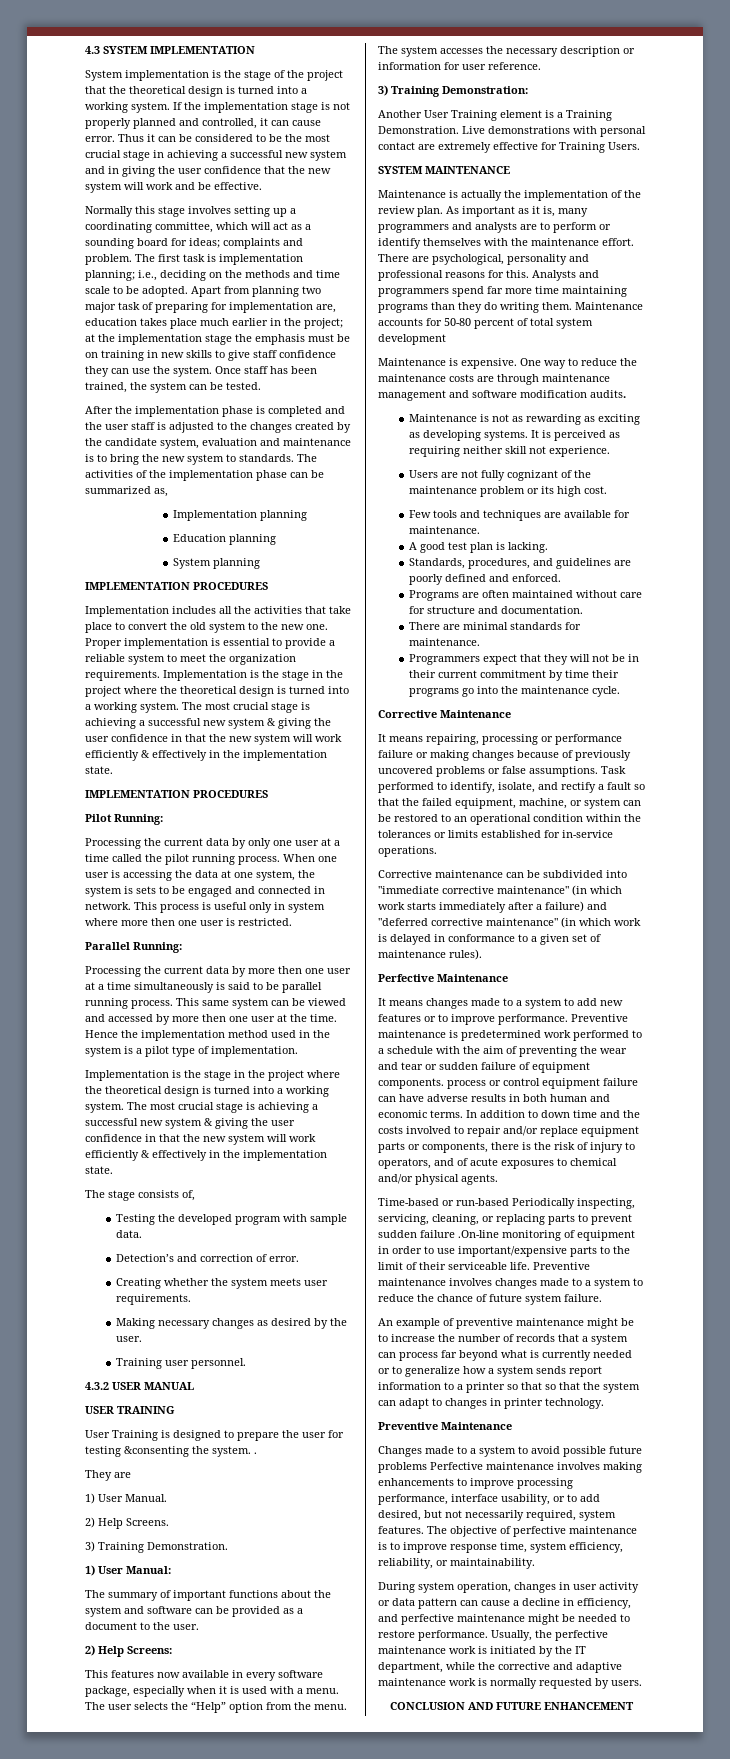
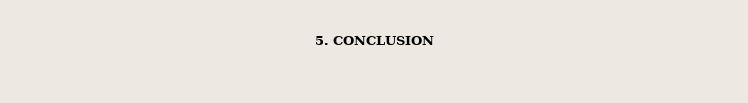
- 4.3 SYSTEM IMPLEMENTATION
- System implementation is the stage of the project that the theoretical design is turned into a working system. If the implementation stage is not properly planned and controlled, it can cause error. Thus it can be considered to be the most crucial stage in achieving a successful new system and in giving the user confidence that the new system will work and be effective.
- Normally this stage involves setting up a coordinating committee, which will act as a sounding board for ideas; complaints and problem. The first task is implementation planning; i.e., deciding on the methods and time scale to be adopted. Apart from planning two major task of preparing for implementation are, education takes place much earlier in the project; at the implementation stage the emphasis must be on training in new skills to give staff confidence they can use the system. Once staff has been trained, the system can be tested.
- After the implementation phase is completed and the user staff is adjusted to the changes created by the candidate system, evaluation and maintenance is to bring the new system to standards. The activities of the implementation phase can be summarized as,
- Implementation planning
- Education planning
- System planning
- IMPLEMENTATION PROCEDURES
- Implementation includes all the activities that take place to convert the old system to the new one. Proper implementation is essential to provide a reliable system to meet the organization requirements. Implementation is the stage in the project where the theoretical design is turned into a working system. The most crucial stage is achieving a successful new system & giving the user confidence in that the new system will work efficiently & effectively in the implementation state.
- IMPLEMENTATION PROCEDURES
- Pilot Running:
- Processing the current data by only one user at a time called the pilot running process. When one user is accessing the data at one system, the system is sets to be engaged and connected in network. This process is useful only in system where more then one user is restricted.
- Parallel Running:
- Processing the current data by more then one user at a time simultaneously is said to be parallel running process. This same system can be viewed and accessed by more then one user at the time. Hence the implementation method used in the system is a pilot type of implementation.
- Implementation is the stage in the project where the theoretical design is turned into a working system. The most crucial stage is achieving a successful new system & giving the user confidence in that the new system will work efficiently & effectively in the implementation state.
- The stage consists of,
- Testing the developed program with sample data.
- Detection’s and correction of error.
- Creating whether the system meets user requirements.
- Making necessary changes as desired by the user.
- Training user personnel.
- 4.3.2 USER MANUAL
- USER TRAINING
- User Training is designed to prepare the user for testing &consenting the system. .
- They are
- 1) User Manual.
- 2) Help Screens.
- 3) Training Demonstration.
- 1) User Manual:
- The summary of important functions about the system and software can be provided as a document to the user.
- 2) Help Screens:
- This features now available in every software package, especially when it is used with a menu. The user selects the “Help” option from the menu. The system accesses the necessary description or information for user reference.
- 3) Training Demonstration:
- Another User Training element is a Training Demonstration. Live demonstrations with personal contact are extremely effective for Training Users.
- SYSTEM MAINTENANCE
- Maintenance is actually the implementation of the review plan. As important as it is, many programmers and analysts are to perform or identify themselves with the maintenance effort. There are psychological, personality and professional reasons for this. Analysts and programmers spend far more time maintaining programs than they do writing them. Maintenance accounts for 50-80 percent of total system development
- Maintenance is expensive. One way to reduce the maintenance costs are through maintenance management and software modification audits.
- Maintenance is not as rewarding as exciting as developing systems. It is perceived as requiring neither skill not experience.
- Users are not fully cognizant of the maintenance problem or its high cost.
- Few tools and techniques are available for maintenance.
- A good test plan is lacking.
- Standards, procedures, and guidelines are poorly defined and enforced.
- Programs are often maintained without care for structure and documentation.
- There are minimal standards for maintenance.
- Programmers expect that they will not be in their current commitment by time their programs go into the maintenance cycle.
- Corrective Maintenance
- It means repairing, processing or performance failure or making changes because of previously uncovered problems or false assumptions. Task performed to identify, isolate, and rectify a fault so that the failed equipment, machine, or system can be restored to an operational condition within the tolerances or limits established for in-service operations.
- Corrective maintenance can be subdivided into "immediate corrective maintenance" (in which work starts immediately after a failure) and "deferred corrective maintenance" (in which work is delayed in conformance to a given set of maintenance rules).
- Perfective Maintenance
- It means changes made to a system to add new features or to improve performance. Preventive maintenance is predetermined work performed to a schedule with the aim of preventing the wear and tear or sudden failure of equipment components. process or control equipment failure can have adverse results in both human and economic terms. In addition to down time and the costs involved to repair and/or replace equipment parts or components, there is the risk of injury to operators, and of acute exposures to chemical and/or physical agents.
- Time-based or run-based Periodically inspecting, servicing, cleaning, or replacing parts to prevent sudden failure .On-line monitoring of equipment in order to use important/expensive parts to the limit of their serviceable life. Preventive maintenance involves changes made to a system to reduce the chance of future system failure.
- An example of preventive maintenance might be to increase the number of records that a system can process far beyond what is currently needed or to generalize how a system sends report information to a printer so that so that the system can adapt to changes in printer technology.
- Preventive Maintenance
- Changes made to a system to avoid possible future problems Perfective maintenance involves making enhancements to improve processing performance, interface usability, or to add desired, but not necessarily required, system features. The objective of perfective maintenance is to improve response time, system efficiency, reliability, or maintainability.
- During system operation, changes in user activity or data pattern can cause a decline in efficiency, and perfective maintenance might be needed to restore performance. Usually, the perfective maintenance work is initiated by the IT department, while the corrective and adaptive maintenance work is normally requested by users.
- CONCLUSION AND FUTURE ENHANCEMENT
+ 5. CONCLUSION

